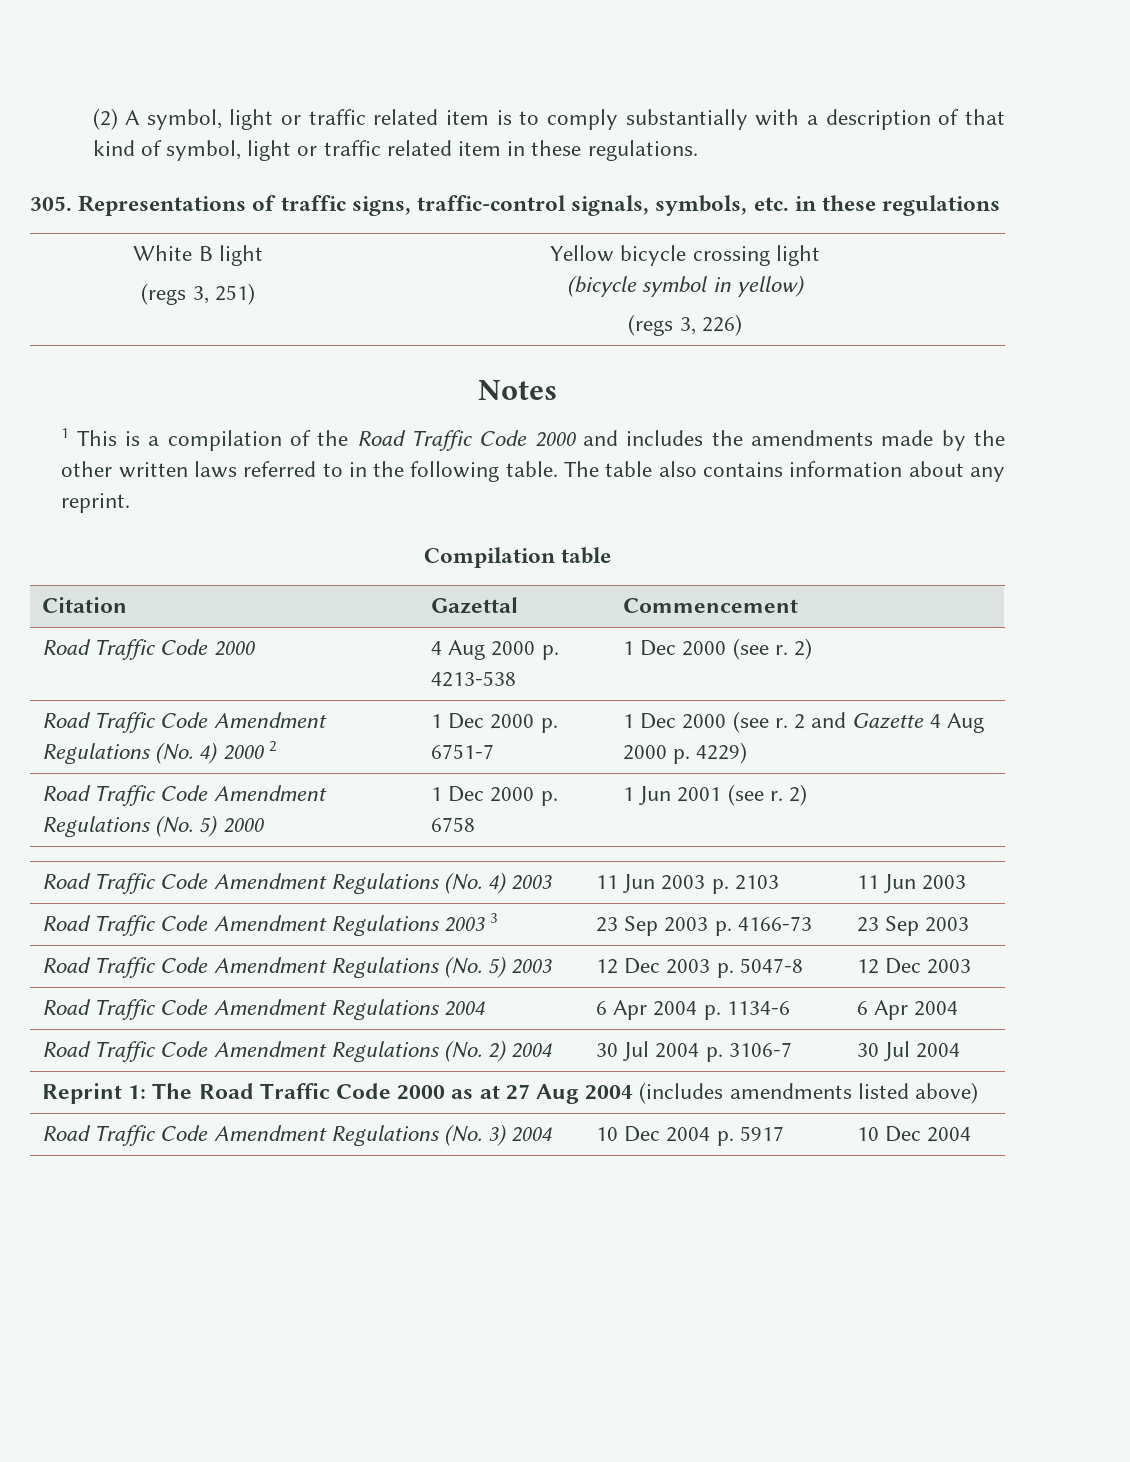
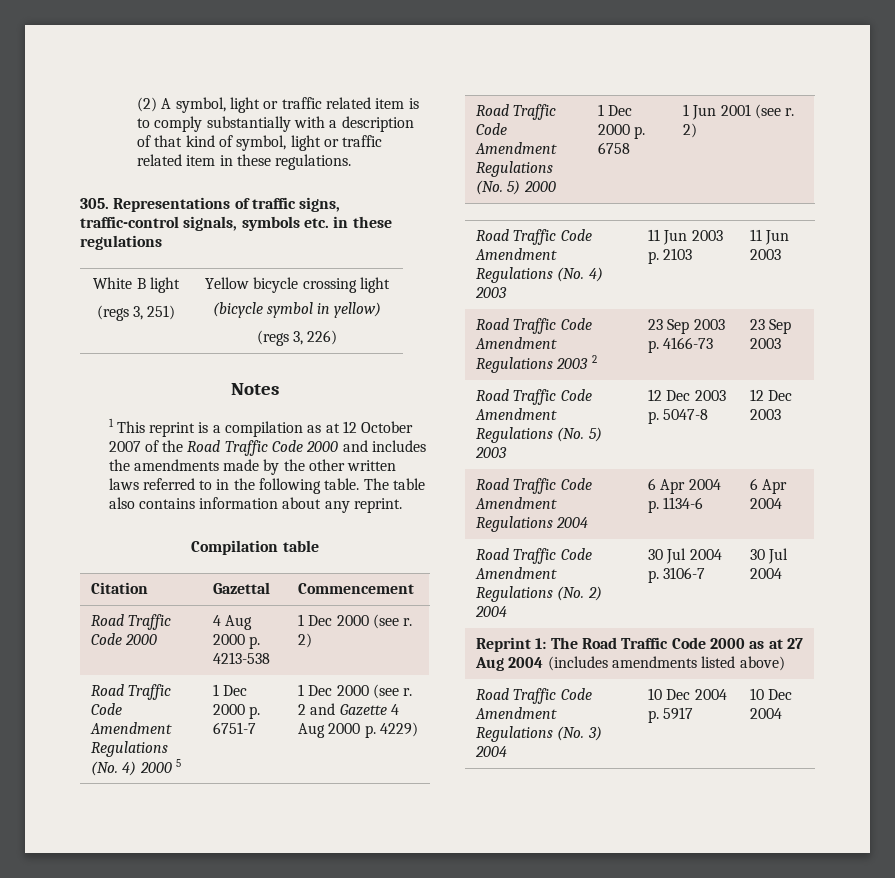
- 305. Representations of traffic signs, traffic-control signals, symbols, etc. in these regulations
+ 305. Representations of traffic signs, traffic-control signals, symbols etc. in these regulations
- 1 This is a compilation of the Road Traffic Code 2000 and includes the amendments made by the other written laws referred to in the following table.
+ 1 This reprint is a compilation as at 12 October 2007 of the Road Traffic Code 2000 and includes the amendments made by the other written laws referred to in the following table.
- Road Traffic Code Amendment Regulations (No. 4) 2000 2 | 1 Dec 2000 p. 6751-7 | 1 Dec 2000 (see r. 2 and Gazette 4 Aug 2000 p. 4229)
+ Road Traffic Code Amendment Regulations (No. 4) 2000 5 | 1 Dec 2000 p. 6751-7 | 1 Dec 2000 (see r. 2 and Gazette 4 Aug 2000 p. 4229)
- Road Traffic Code Amendment Regulations 2003 3 | 23 Sep 2003 p. 4166-73 | 23 Sep 2003
+ Road Traffic Code Amendment Regulations 2003 2 | 23 Sep 2003 p. 4166-73 | 23 Sep 2003

